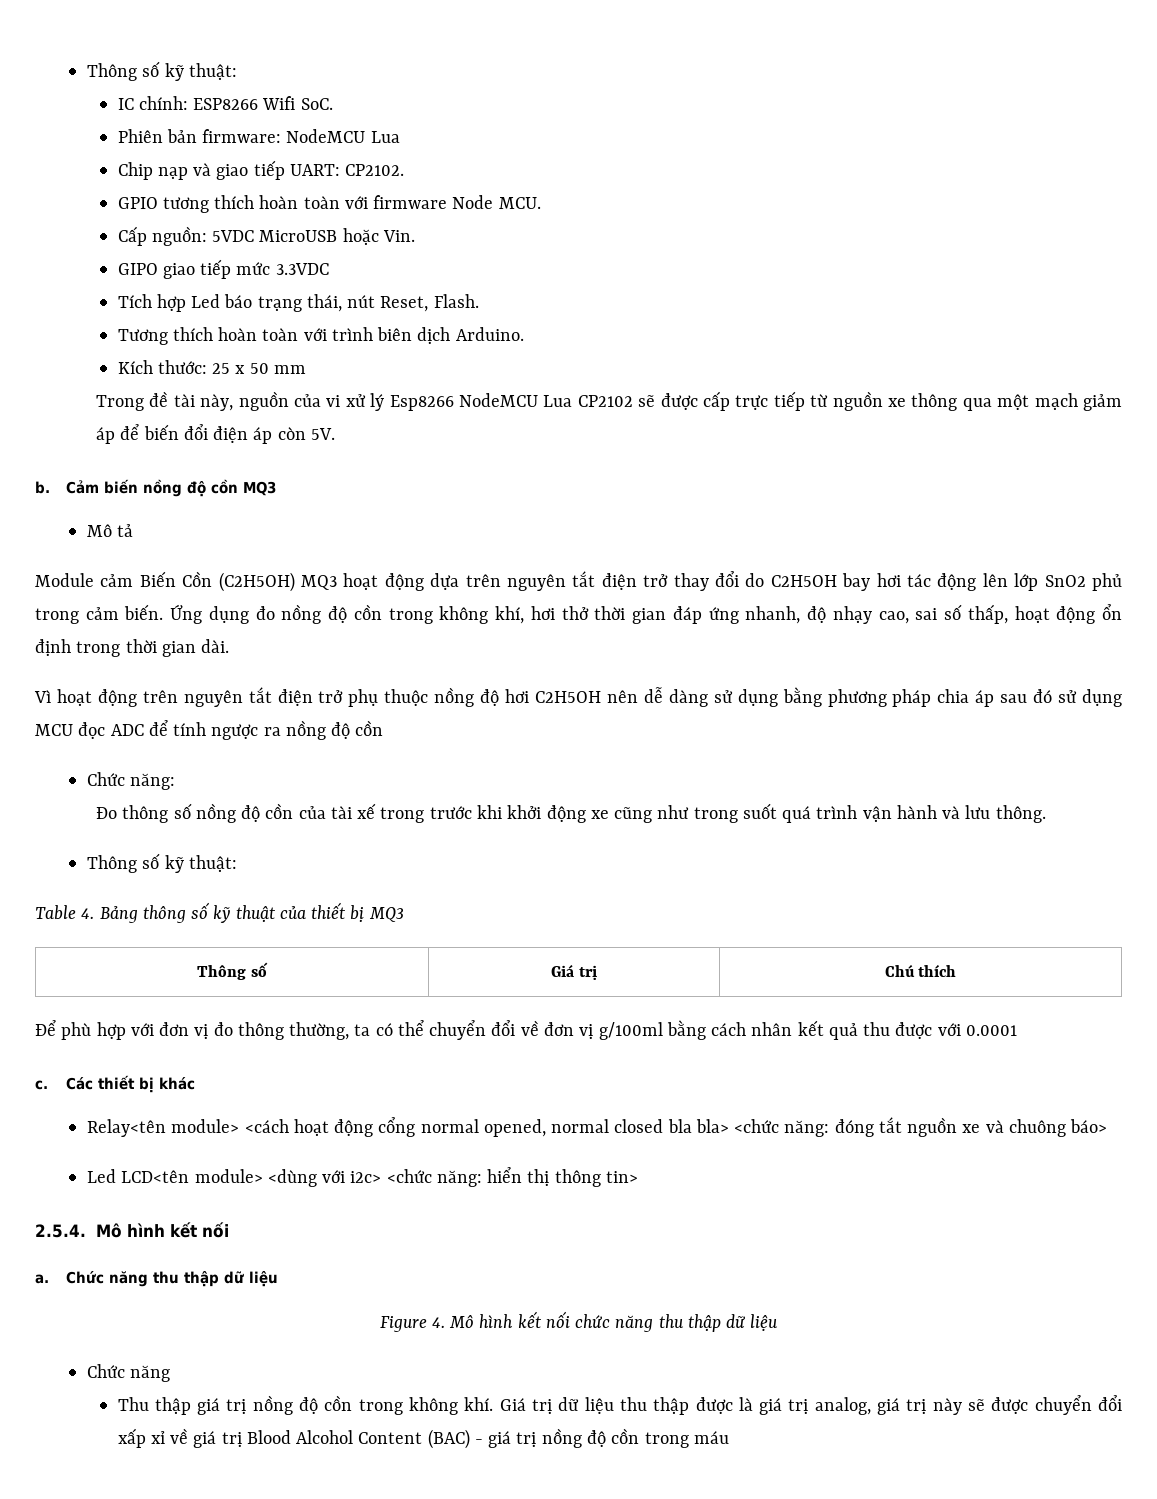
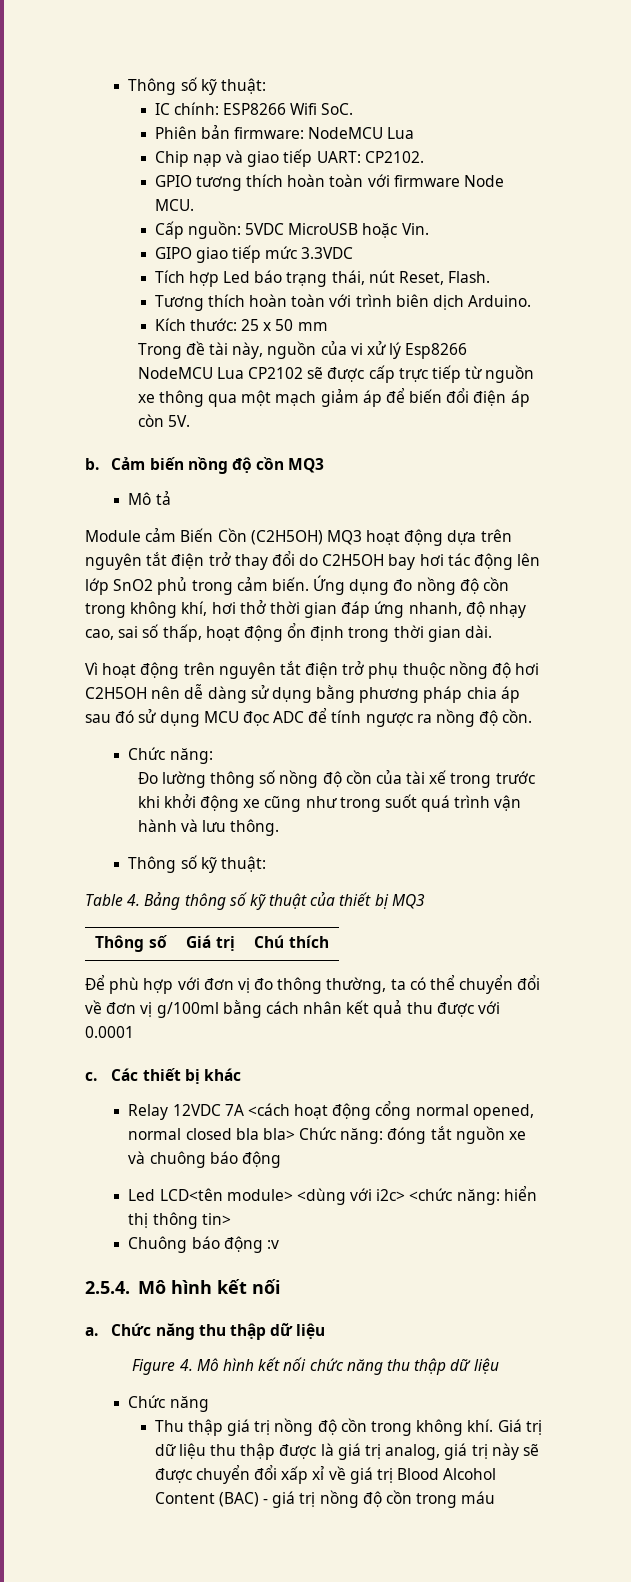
- Vì hoạt động trên nguyên tắt điện trở phụ thuộc nồng độ hơi C2H5OH nên dễ dàng sử dụng bằng phương pháp chia áp sau đó sử dụng MCU đọc ADC để tính ngược ra nồng độ cồn
+ Vì hoạt động trên nguyên tắt điện trở phụ thuộc nồng độ hơi C2H5OH nên dễ dàng sử dụng bằng phương pháp chia áp sau đó sử dụng MCU đọc ADC để tính ngược ra nồng độ cồn.
- Đo thông số nồng độ cồn của tài xế trong trước khi khởi động xe cũng như trong suốt quá trình vận hành và lưu thông.
+ Đo lường thông số nồng độ cồn của tài xế trong trước khi khởi động xe cũng như trong suốt quá trình vận hành và lưu thông.
- Relay<tên module> <cách hoạt động cổng normal opened, normal closed bla bla> <chức năng: đóng tắt nguồn xe và chuông báo>
+ Relay 12VDC 7A <cách hoạt động cổng normal opened, normal closed bla bla> Chức năng: đóng tắt nguồn xe và chuông báo động
+ Chuông báo động :v

